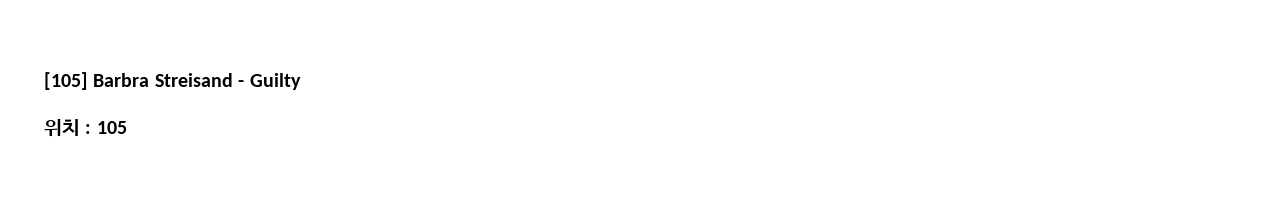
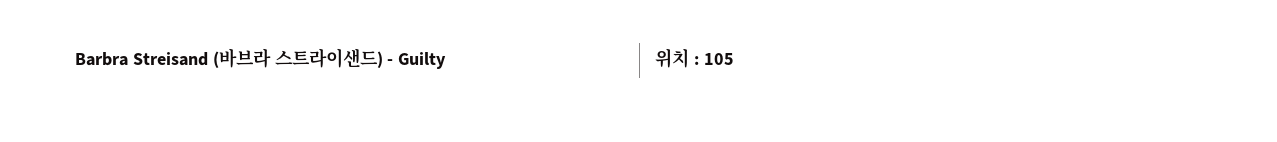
- [105] Barbra Streisand - Guilty
+ Barbra Streisand (바브라 스트라이샌드) - Guilty

